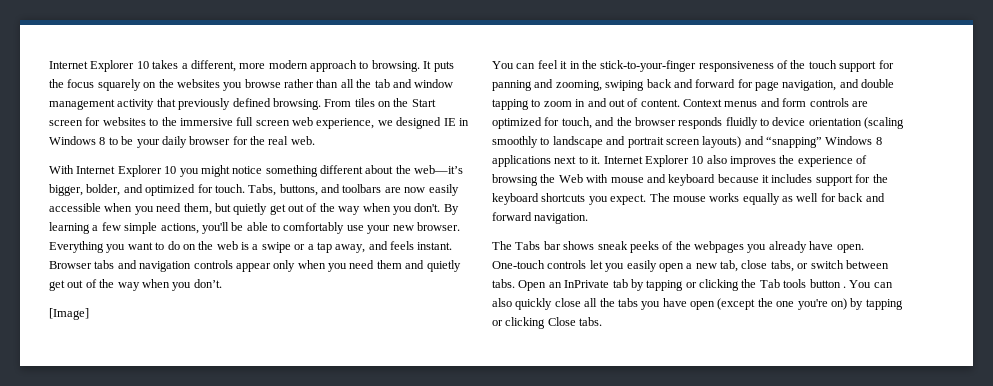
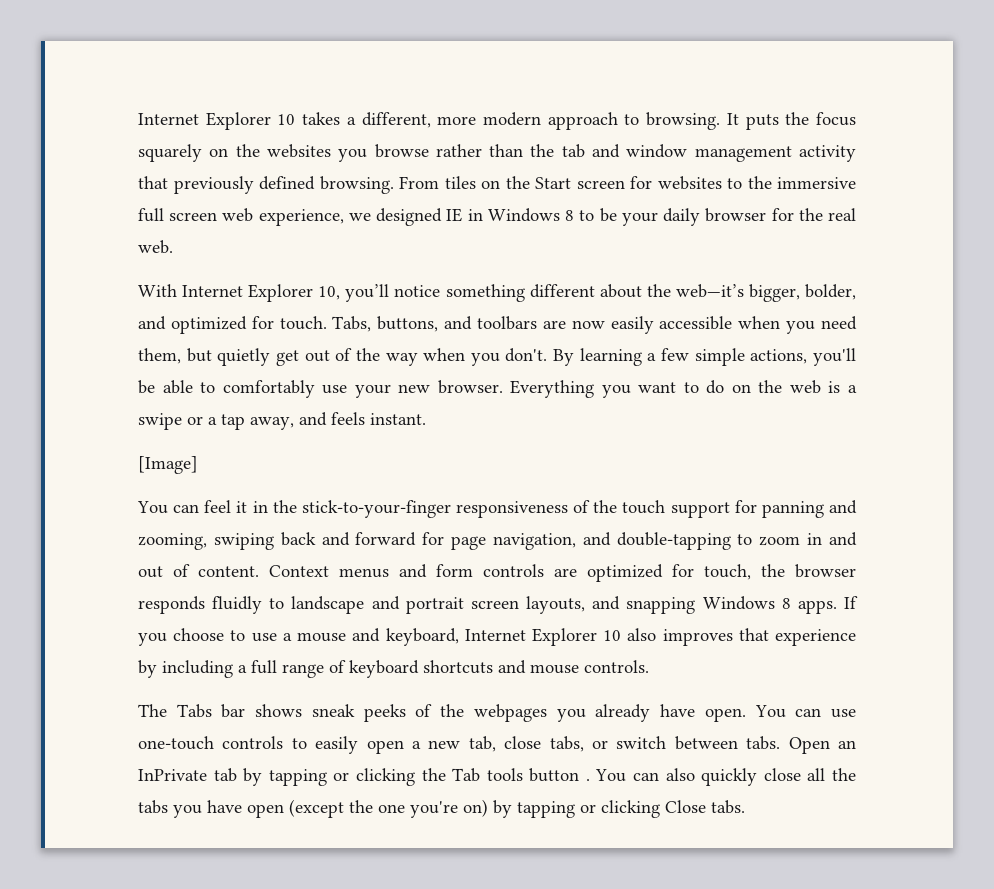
- It puts the focus squarely on the websites you browse rather than all the tab and window management activity that previously defined browsing.
+ It puts the focus squarely on the websites you browse rather than the tab and window management activity that previously defined browsing.
- With Internet Explorer 10 you might notice something different about the web—it’s bigger, bolder, and optimized for touch.
+ With Internet Explorer 10, you’ll notice something different about the web—it’s bigger, bolder, and optimized for touch.
- Browser tabs and navigation controls appear only when you need them and quietly get out of the way when you don’t.
- You can feel it in the stick-to-your-finger responsiveness of the touch support for panning and zooming, swiping back and forward for page navigation, and double tapping to zoom in and out of content.
+ You can feel it in the stick-to-your-finger responsiveness of the touch support for panning and zooming, swiping back and forward for page navigation, and double-tapping to zoom in and out of content.
- Context menus and form controls are optimized for touch, and the browser responds fluidly to device orientation (scaling smoothly to landscape and portrait screen layouts) and “snapping” Windows 8 applications next to it. Internet Explorer 10 also improves the experience of browsing the Web with mouse and keyboard because it includes support for the keyboard shortcuts you expect. The mouse works equally as well for back and forward navigation.
+ Context menus and form controls are optimized for touch, the browser responds fluidly to landscape and portrait screen layouts, and snapping Windows 8 apps. If you choose to use a mouse and keyboard, Internet Explorer 10 also improves that experience by including a full range of keyboard shortcuts and mouse controls.
- One-touch controls let you easily open a new tab, close tabs, or switch between tabs.
+ You can use one-touch controls to easily open a new tab, close tabs, or switch between tabs.

